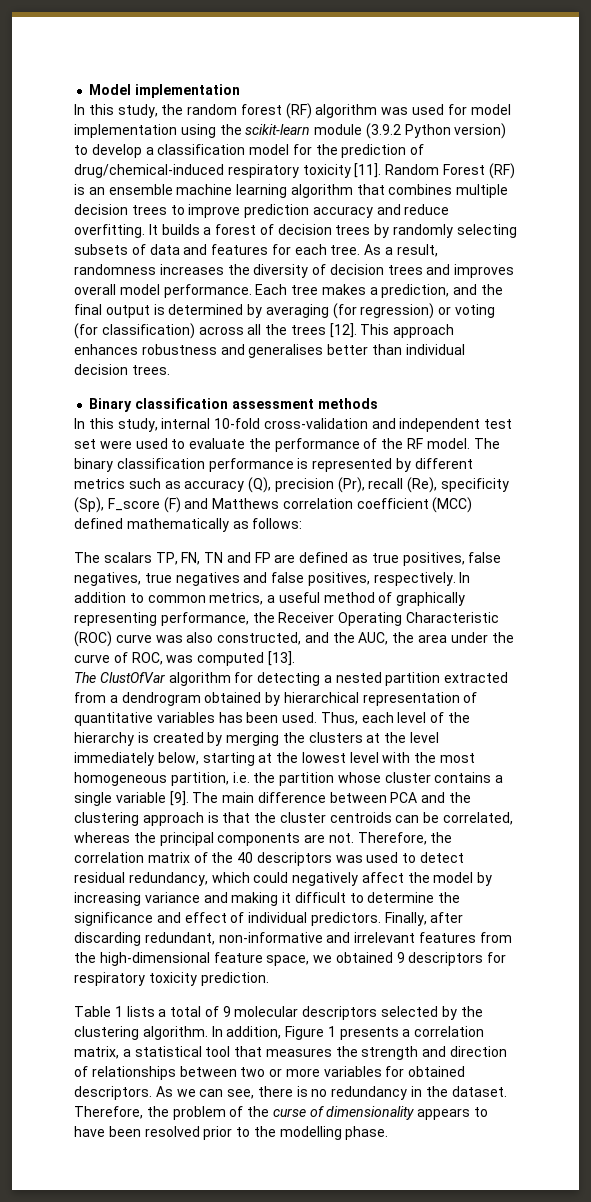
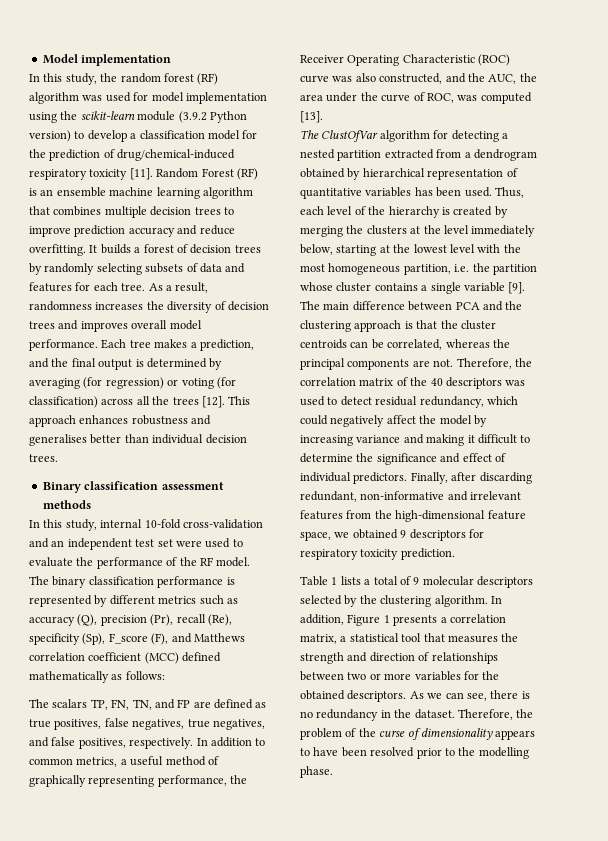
- In this study, internal 10-fold cross-validation and independent test set were used to evaluate the performance of the RF model.
+ In this study, internal 10-fold cross-validation and an independent test set were used to evaluate the performance of the RF model.
- The binary classification performance is represented by different metrics such as accuracy (Q), precision (Pr), recall (Re), specificity (Sp), F_score (F) and Matthews correlation coefficient (MCC) defined mathematically as follows:
+ The binary classification performance is represented by different metrics such as accuracy (Q), precision (Pr), recall (Re), specificity (Sp), F_score (F), and Matthews correlation coefficient (MCC) defined mathematically as follows:
- The scalars TP, FN, TN and FP are defined as true positives, false negatives, true negatives and false positives, respectively.
+ The scalars TP, FN, TN, and FP are defined as true positives, false negatives, true negatives, and false positives, respectively.
- In addition, Figure 1 presents a correlation matrix, a statistical tool that measures the strength and direction of relationships between two or more variables for obtained descriptors.
+ In addition, Figure 1 presents a correlation matrix, a statistical tool that measures the strength and direction of relationships between two or more variables for the obtained descriptors.

